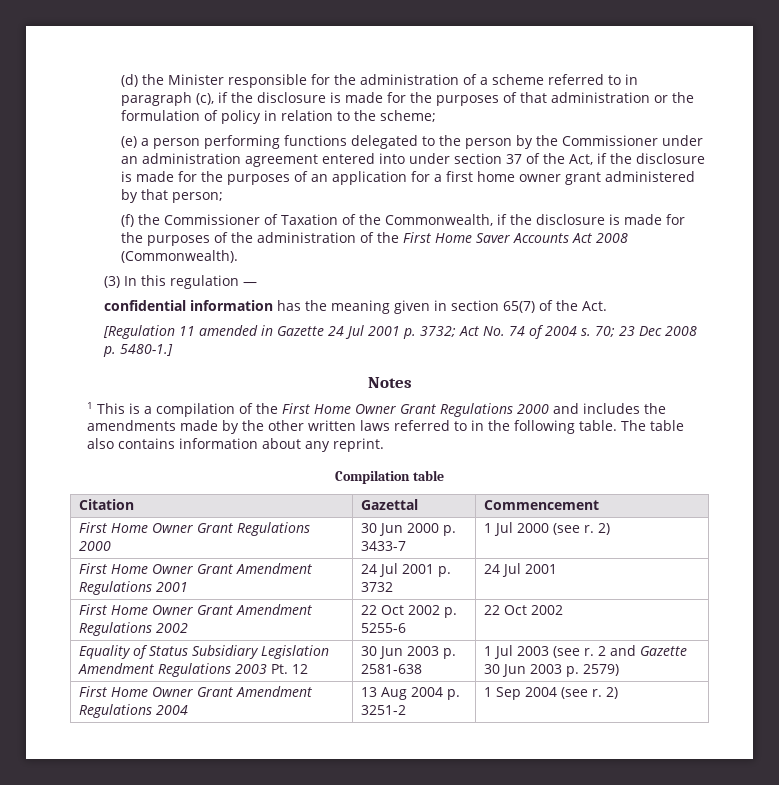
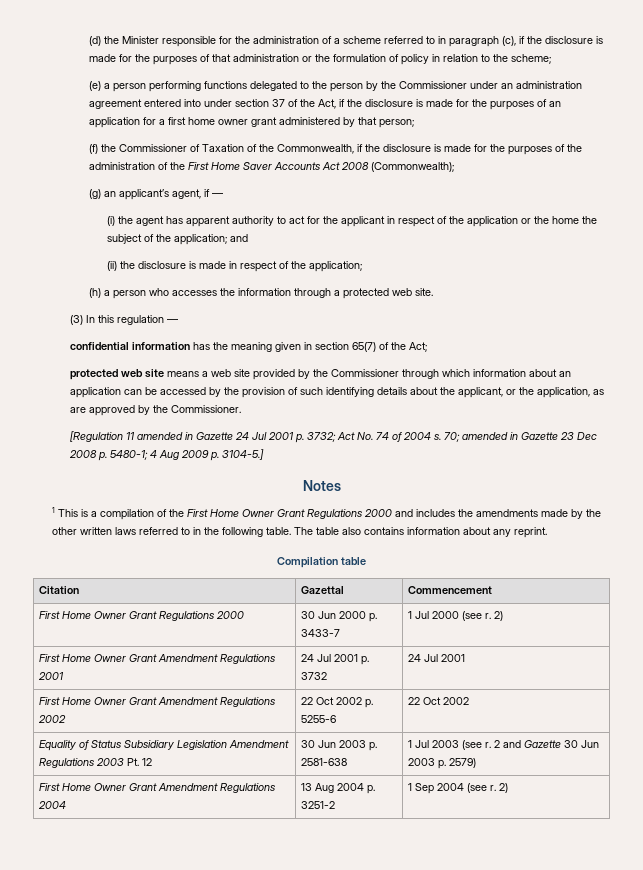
- (f) the Commissioner of Taxation of the Commonwealth, if the disclosure is made for the purposes of the administration of the First Home Saver Accounts Act 2008 (Commonwealth).
+ (f) the Commissioner of Taxation of the Commonwealth, if the disclosure is made for the purposes of the administration of the First Home Saver Accounts Act 2008 (Commonwealth);
+ (g) an applicant’s agent, if —
+ (i) the agent has apparent authority to act for the applicant in respect of the application or the home the subject of the application; and
+ (ii) the disclosure is made in respect of the application;
+ (h) a person who accesses the information through a protected web site.
- confidential information has the meaning given in section 65(7) of the Act.
+ confidential information has the meaning given in section 65(7) of the Act;
+ protected web site means a web site provided by the Commissioner through which information about an application can be accessed by the provision of such identifying details about the applicant, or the application, as are approved by the Commissioner.
- 70; 23 Dec 2008 p. 5480-1.]
+ 70; amended in Gazette 23 Dec 2008 p. 5480-1; 4 Aug 2009 p. 3104-5.]

